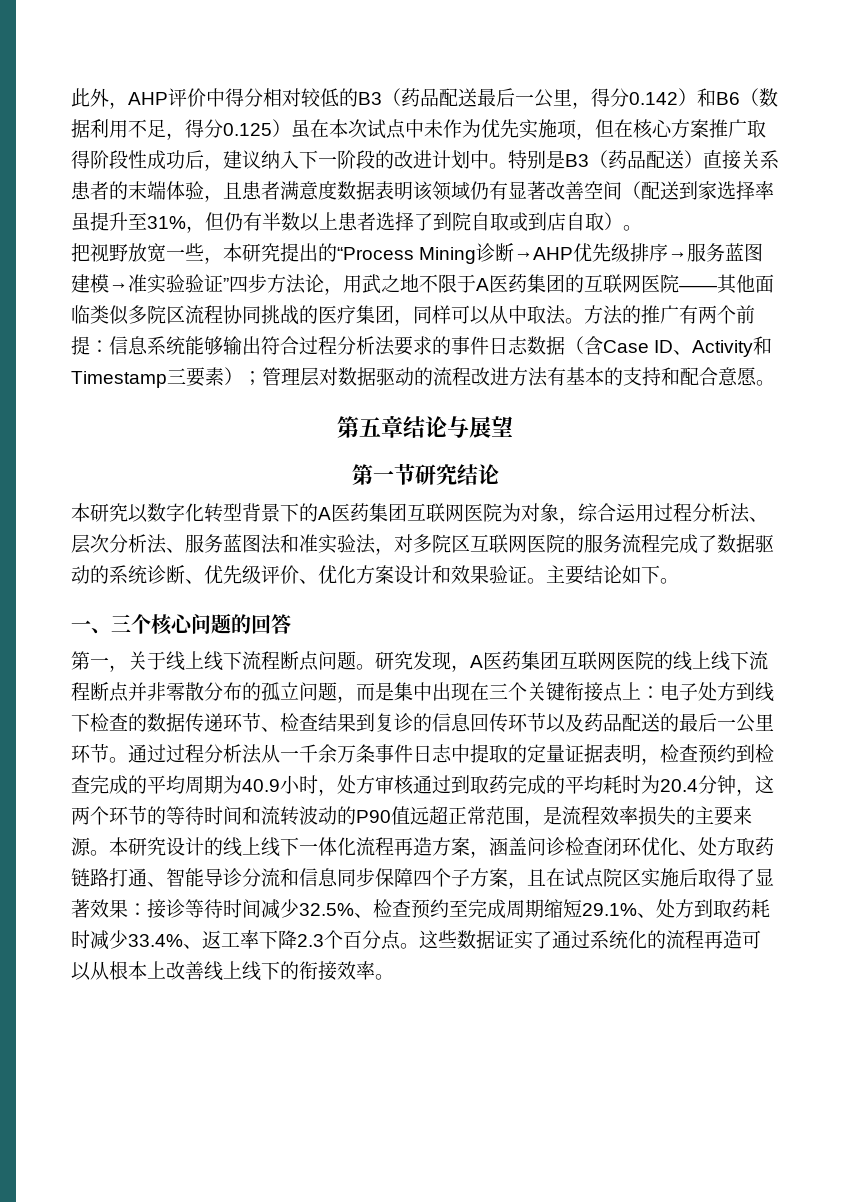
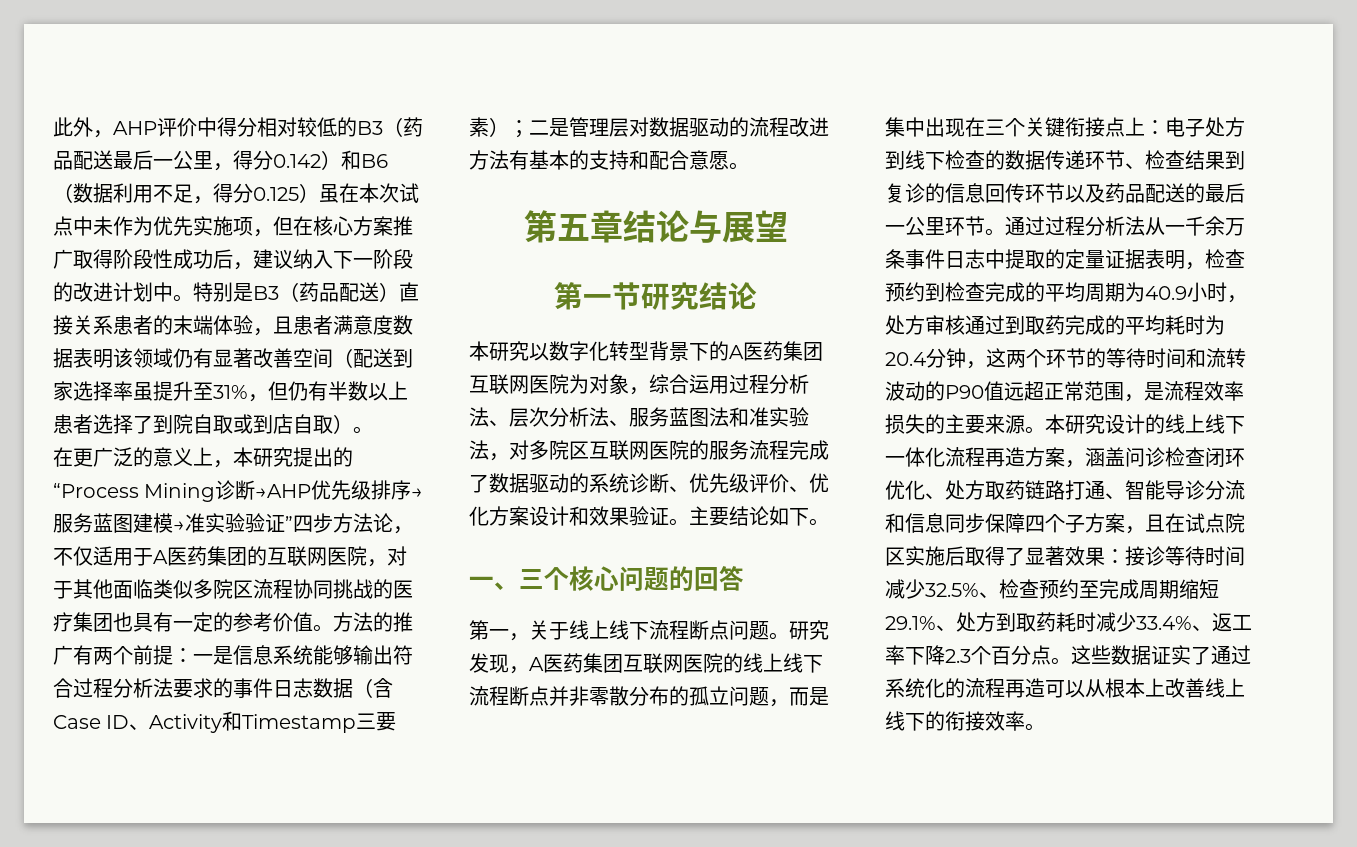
- 把视野放宽一些，本研究提出的“Process Mining诊断→AHP优先级排序→服务蓝图建模→准实验验证”四步方法论，用武之地不限于A医药集团的互联网医院——其他面临类似多院区流程协同挑战的医疗集团，同样可以从中取法。
+ 在更广泛的意义上，本研究提出的“Process Mining诊断→AHP优先级排序→服务蓝图建模→准实验验证”四步方法论，不仅适用于A医药集团的互联网医院，对于其他面临类似多院区流程协同挑战的医疗集团也具有一定的参考价值。
- 方法的推广有两个前提：信息系统能够输出符合过程分析法要求的事件日志数据（含Case ID、Activity和Timestamp三要素）；管理层对数据驱动的流程改进方法有基本的支持和配合意愿。
+ 方法的推广有两个前提：一是信息系统能够输出符合过程分析法要求的事件日志数据（含Case ID、Activity和Timestamp三要素）；二是管理层对数据驱动的流程改进方法有基本的支持和配合意愿。

